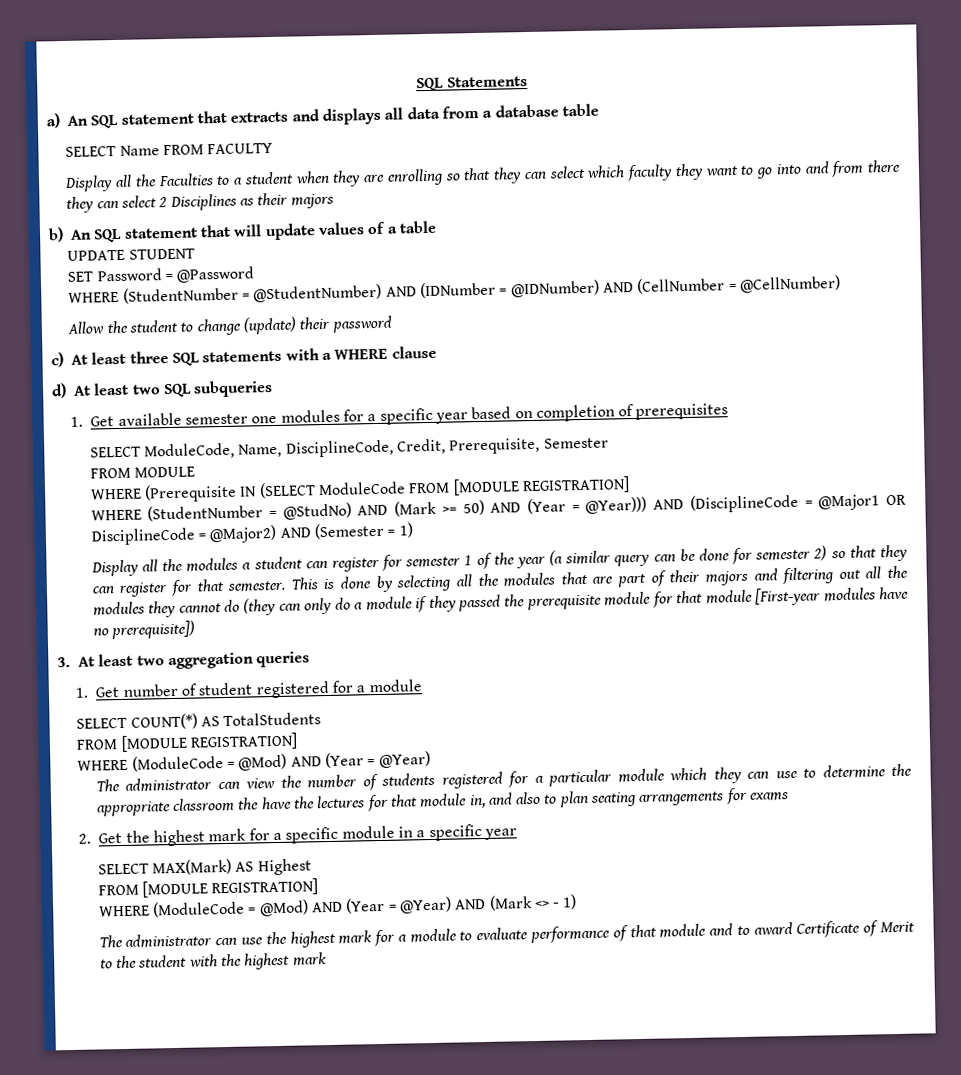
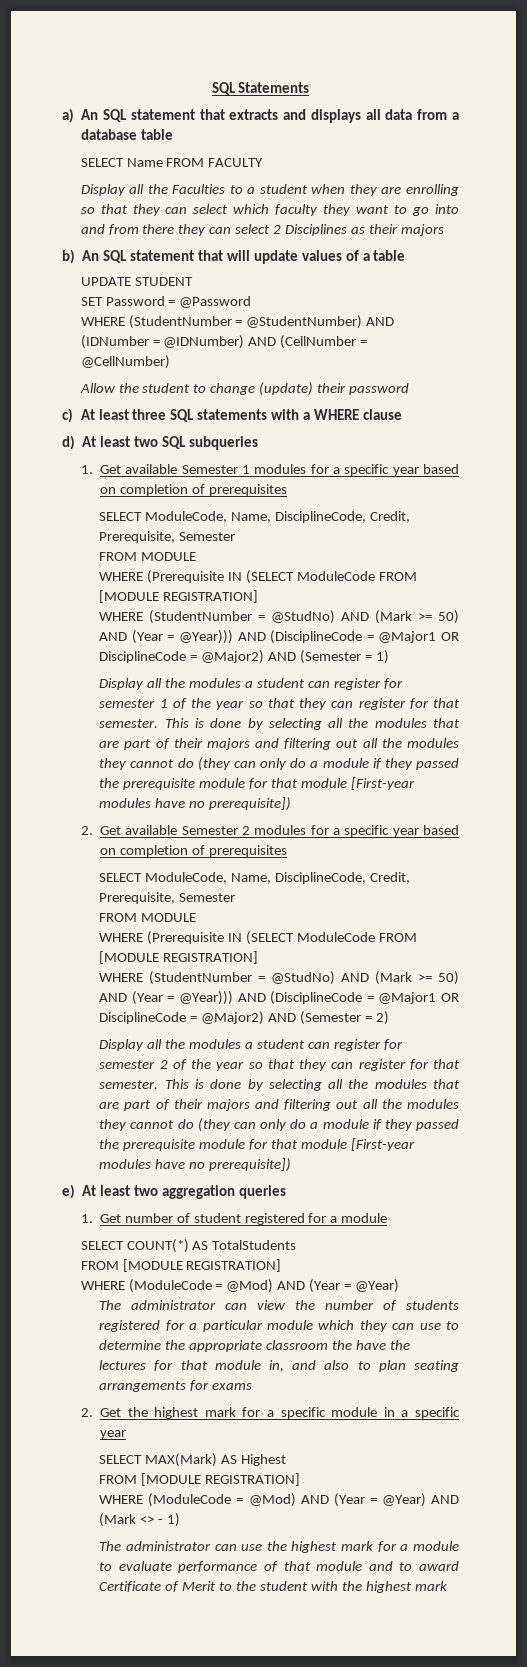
- 1. Get available semester one modules for a specific year based on completion of prerequisites
+ 1. Get available Semester 1 modules for a specific year based on completion of prerequisites
- Display all the modules a student can register for semester 1 of the year (a similar query can be done for semester 2) so that they can register for that semester.
+ Display all the modules a student can register for semester 1 of the year so that they can register for that semester. This is done by selecting all the modules that are part of their majors and filtering out all the modules they cannot do (they can only do a module if they passed the prerequisite module for that module [First-year modules have no prerequisite])
+ 2. Get available Semester 2 modules for a specific year based on completion of prerequisites
+ SELECT ModuleCode, Name, DisciplineCode, Credit, Prerequisite, Semester
+ FROM MODULE
+ WHERE (Prerequisite IN (SELECT ModuleCode FROM [MODULE REGISTRATION]
+ WHERE (StudentNumber = @StudNo) AND (Mark >= 50) AND (Year = @Year))) AND (DisciplineCode = @Major1 OR DisciplineCode = @Major2) AND (Semester = 2)
+ Display all the modules a student can register for semester 2 of the year so that they can register for that semester.
- 3. At least two aggregation queries
+ e) At least two aggregation queries

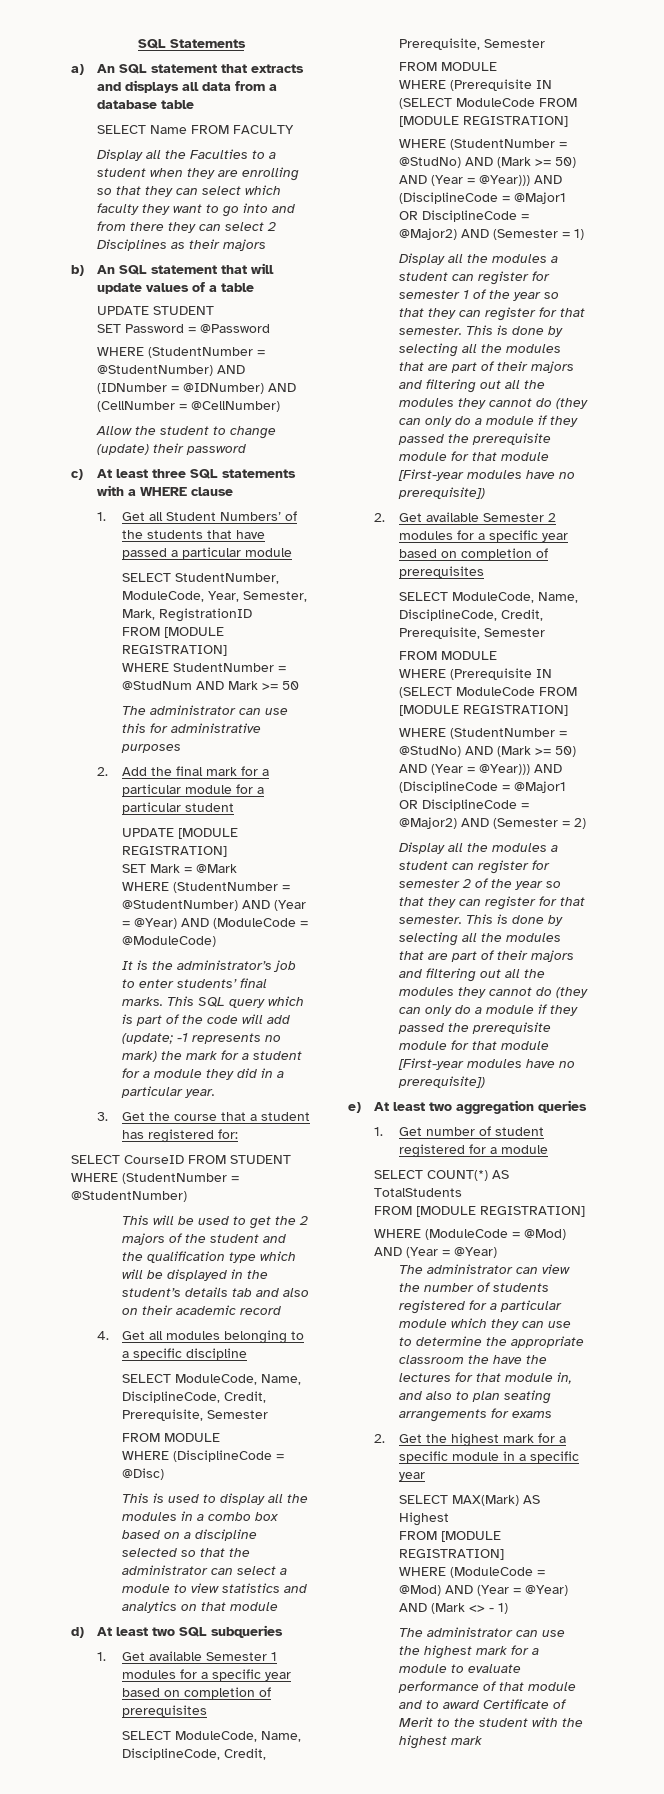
+ 1. Get all Student Numbers’ of the students that have passed a particular module
+ SELECT StudentNumber, ModuleCode, Year, Semester, Mark, RegistrationID
+ FROM [MODULE REGISTRATION]
+ WHERE StudentNumber = @StudNum AND Mark >= 50
+ The administrator can use this for administrative purposes
+ 2. Add the final mark for a particular module for a particular student
+ UPDATE [MODULE REGISTRATION]
+ SET Mark = @Mark
+ WHERE (StudentNumber = @StudentNumber) AND (Year = @Year) AND (ModuleCode = @ModuleCode)
+ It is the administrator’s job to enter students’ final marks. This SQL query which is part of the code will add (update; -1 represents no mark) the mark for a student for a module they did in a particular year.
+ 3. Get the course that a student has registered for:
+ SELECT CourseID FROM STUDENT WHERE (StudentNumber = @StudentNumber)
+ This will be used to get the 2 majors of the student and the qualification type which will be displayed in the student’s details tab and also on their academic record
+ 4. Get all modules belonging to a specific discipline
+ SELECT ModuleCode, Name, DisciplineCode, Credit, Prerequisite, Semester
+ FROM MODULE
+ WHERE (DisciplineCode = @Disc)
+ This is used to display all the modules in a combo box based on a discipline selected so that the administrator can select a module to view statistics and analytics on that module

